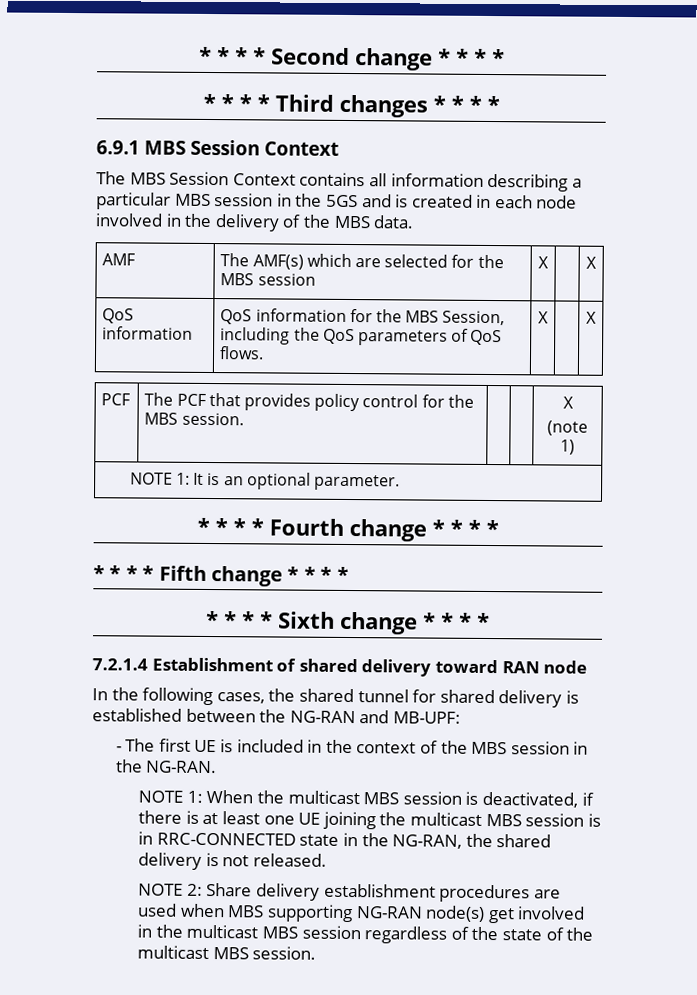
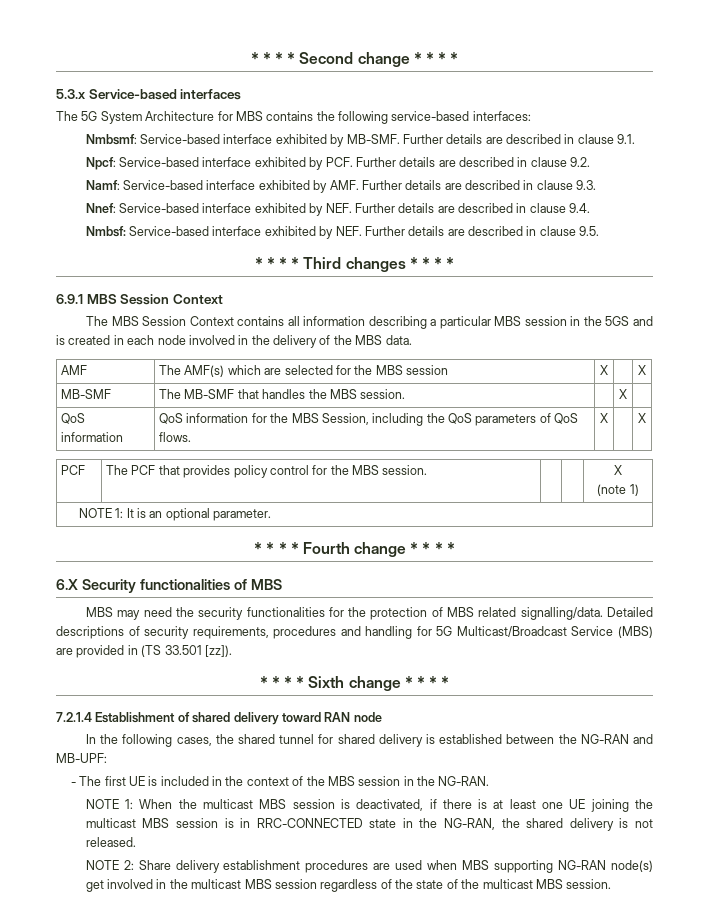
+ 5.3.x Service-based interfaces
+ The 5G System Architecture for MBS contains the following service-based interfaces:
+ Nmbsmf: Service-based interface exhibited by MB-SMF. Further details are described in clause 9.1.
+ Npcf: Service-based interface exhibited by PCF. Further details are described in clause 9.2.
+ Namf: Service-based interface exhibited by AMF. Further details are described in clause 9.3.
+ Nnef: Service-based interface exhibited by NEF. Further details are described in clause 9.4.
+ Nmbsf: Service-based interface exhibited by NEF. Further details are described in clause 9.5.
+ MB-SMF | The MB-SMF that handles the MBS session. | | X |
- * * * * Fifth change * * * *
+ 6.X Security functionalities of MBS
+ MBS may need the security functionalities for the protection of MBS related signalling/data. Detailed descriptions of security requirements, procedures and handling for 5G Multicast/Broadcast Service (MBS) are provided in (TS 33.501 [zz]).

